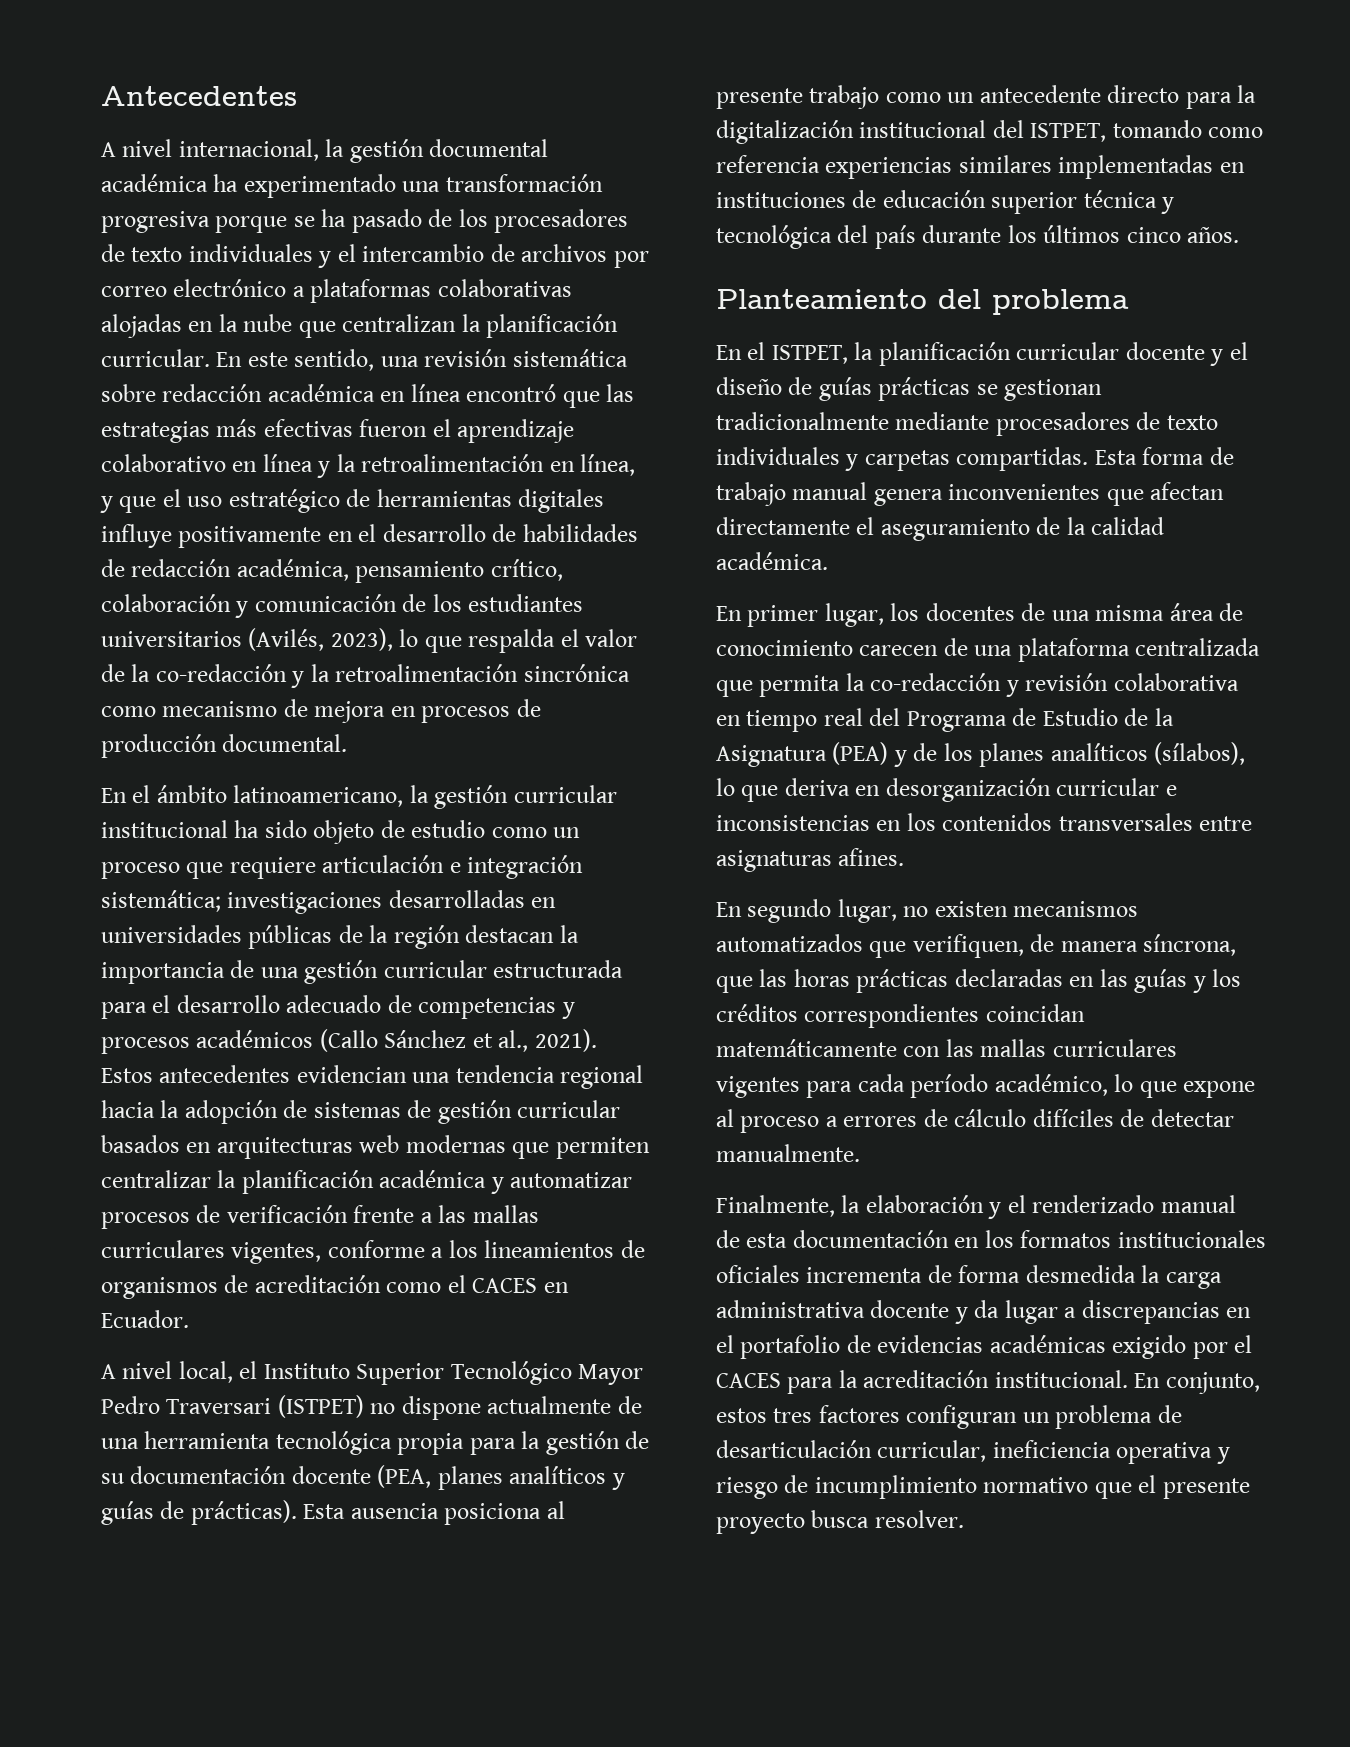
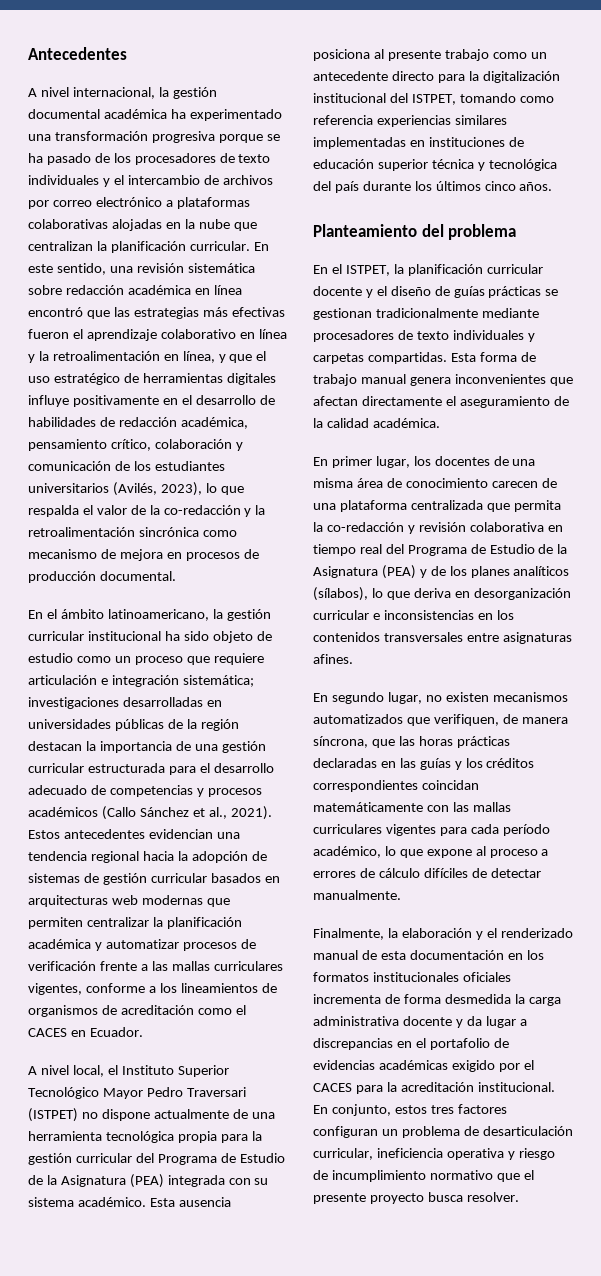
- A nivel local, el Instituto Superior Tecnológico Mayor Pedro Traversari (ISTPET) no dispone actualmente de una herramienta tecnológica propia para la gestión de su documentación docente (PEA, planes analíticos y guías de prácticas).
+ A nivel local, el Instituto Superior Tecnológico Mayor Pedro Traversari (ISTPET) no dispone actualmente de una herramienta tecnológica propia para la gestión curricular del Programa de Estudio de la Asignatura (PEA) integrada con su sistema académico.

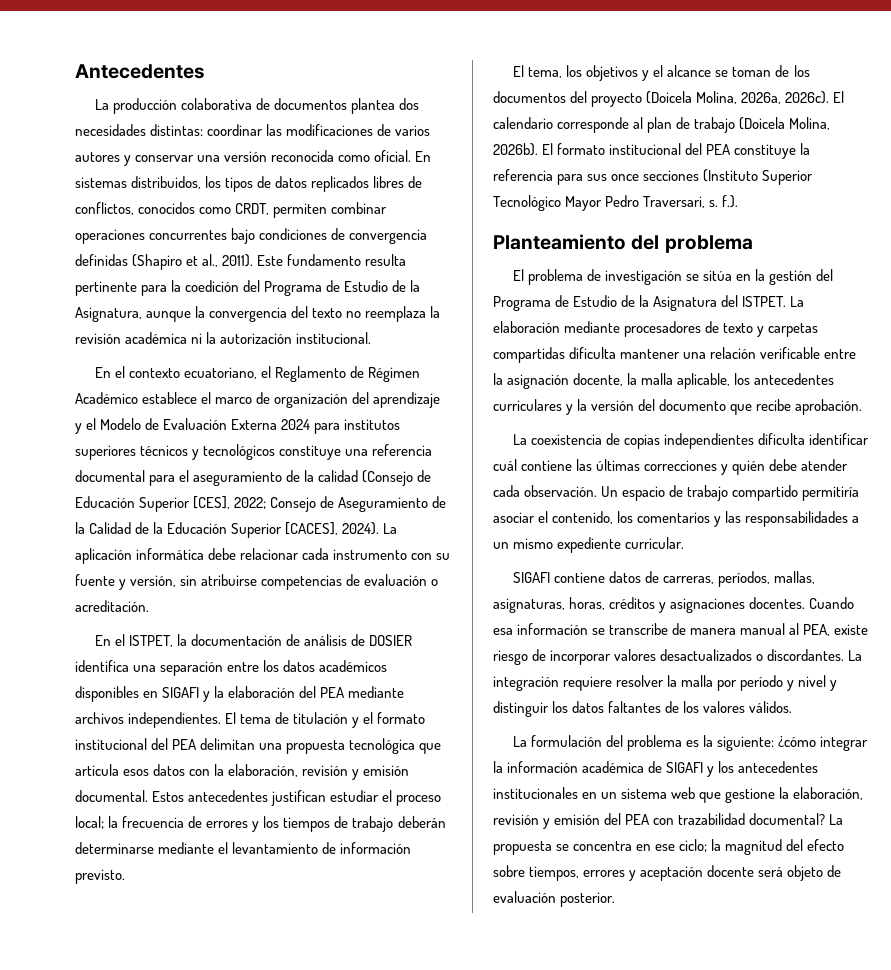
- A nivel internacional, la gestión documental académica ha experimentado una transformación progresiva porque se ha pasado de los procesadores de texto individuales y el intercambio de archivos por correo electrónico a plataformas colaborativas alojadas en la nube que centralizan la planificación curricular. En este sentido, una revisión sistemática sobre redacción académica en línea encontró que las estrategias más efectivas fueron el aprendizaje colaborativo en línea y la retroalimentación en línea, y que el uso estratégico de herramientas digitales influye positivamente en el desarrollo de habilidades de redacción académica, pensamiento crítico, colaboración y comunicación de los estudiantes universitarios (Avilés, 2023), lo que respalda el valor de la co-redacción y la retroalimentación sincrónica como mecanismo de mejora en procesos de producción documental.
- En el ámbito latinoamericano, la gestión curricular institucional ha sido objeto de estudio como un proceso que requiere articulación e integración sistemática; investigaciones desarrolladas en universidades públicas de la región destacan la importancia de una gestión curricular estructurada para el desarrollo adecuado de competencias y procesos académicos (Callo Sánchez et al., 2021). Estos antecedentes evidencian una tendencia regional hacia la adopción de sistemas de gestión curricular basados en arquitecturas web modernas que permiten centralizar la planificación académica y automatizar procesos de verificación frente a las mallas curriculares vigentes, conforme a los lineamientos de organismos de acreditación como el CACES en Ecuador.
- A nivel local, el Instituto Superior Tecnológico Mayor Pedro Traversari (ISTPET) no dispone actualmente de una herramienta tecnológica propia para la gestión curricular del Programa de Estudio de la Asignatura (PEA) integrada con su sistema académico. Esta ausencia posiciona al presente trabajo como un antecedente directo para la digitalización institucional del ISTPET, tomando como referencia experiencias similares implementadas en instituciones de educación superior técnica y tecnológica del país durante los últimos cinco años.
+ La producción colaborativa de documentos plantea dos necesidades distintas: coordinar las modificaciones de varios autores y conservar una versión reconocida como oficial. En sistemas distribuidos, los tipos de datos replicados libres de conflictos, conocidos como CRDT, permiten combinar operaciones concurrentes bajo condiciones de convergencia definidas (Shapiro et al., 2011). Este fundamento resulta pertinente para la coedición del Programa de Estudio de la Asignatura, aunque la convergencia del texto no reemplaza la revisión académica ni la autorización institucional.
+ En el contexto ecuatoriano, el Reglamento de Régimen Académico establece el marco de organización del aprendizaje y el Modelo de Evaluación Externa 2024 para institutos superiores técnicos y tecnológicos constituye una referencia documental para el aseguramiento de la calidad (Consejo de Educación Superior [CES], 2022; Consejo de Aseguramiento de la Calidad de la Educación Superior [CACES], 2024). La aplicación informática debe relacionar cada instrumento con su fuente y versión, sin atribuirse competencias de evaluación o acreditación.
+ En el ISTPET, la documentación de análisis de DOSIER identifica una separación entre los datos académicos disponibles en SIGAFI y la elaboración del PEA mediante archivos independientes. El tema de titulación y el formato institucional del PEA delimitan una propuesta tecnológica que articula esos datos con la elaboración, revisión y emisión documental. Estos antecedentes justifican estudiar el proceso local; la frecuencia de errores y los tiempos de trabajo deberán determinarse mediante el levantamiento de información previsto.
+ El tema, los objetivos y el alcance se toman de los documentos del proyecto (Doicela Molina, 2026a, 2026c). El calendario corresponde al plan de trabajo (Doicela Molina, 2026b). El formato institucional del PEA constituye la referencia para sus once secciones (Instituto Superior Tecnológico Mayor Pedro Traversari, s. f.).
  Planteamiento del problema
- En el ISTPET, la planificación curricular docente y el diseño de guías prácticas se gestionan tradicionalmente mediante procesadores de texto individuales y carpetas compartidas. Esta forma de trabajo manual genera inconvenientes que afectan directamente el aseguramiento de la calidad académica.
- En primer lugar, los docentes de una misma área de conocimiento carecen de una plataforma centralizada que permita la co-redacción y revisión colaborativa en tiempo real del Programa de Estudio de la Asignatura (PEA) y de los planes analíticos (sílabos), lo que deriva en desorganización curricular e inconsistencias en los contenidos transversales entre asignaturas afines.
- En segundo lugar, no existen mecanismos automatizados que verifiquen, de manera síncrona, que las horas prácticas declaradas en las guías y los créditos correspondientes coincidan matemáticamente con las mallas curriculares vigentes para cada período académico, lo que expone al proceso a errores de cálculo difíciles de detectar manualmente.
- Finalmente, la elaboración y el renderizado manual de esta documentación en los formatos institucionales oficiales incrementa de forma desmedida la carga administrativa docente y da lugar a discrepancias en el portafolio de evidencias académicas exigido por el CACES para la acreditación institucional. En conjunto, estos tres factores configuran un problema de desarticulación curricular, ineficiencia operativa y riesgo de incumplimiento normativo que el presente proyecto busca resolver.
+ El problema de investigación se sitúa en la gestión del Programa de Estudio de la Asignatura del ISTPET. La elaboración mediante procesadores de texto y carpetas compartidas dificulta mantener una relación verificable entre la asignación docente, la malla aplicable, los antecedentes curriculares y la versión del documento que recibe aprobación.
+ La coexistencia de copias independientes dificulta identificar cuál contiene las últimas correcciones y quién debe atender cada observación. Un espacio de trabajo compartido permitiría asociar el contenido, los comentarios y las responsabilidades a un mismo expediente curricular.
+ SIGAFI contiene datos de carreras, períodos, mallas, asignaturas, horas, créditos y asignaciones docentes. Cuando esa información se transcribe de manera manual al PEA, existe riesgo de incorporar valores desactualizados o discordantes. La integración requiere resolver la malla por período y nivel y distinguir los datos faltantes de los valores válidos.
+ La formulación del problema es la siguiente: ¿cómo integrar la información académica de SIGAFI y los antecedentes institucionales en un sistema web que gestione la elaboración, revisión y emisión del PEA con trazabilidad documental? La propuesta se concentra en ese ciclo; la magnitud del efecto sobre tiempos, errores y aceptación docente será objeto de evaluación posterior.

